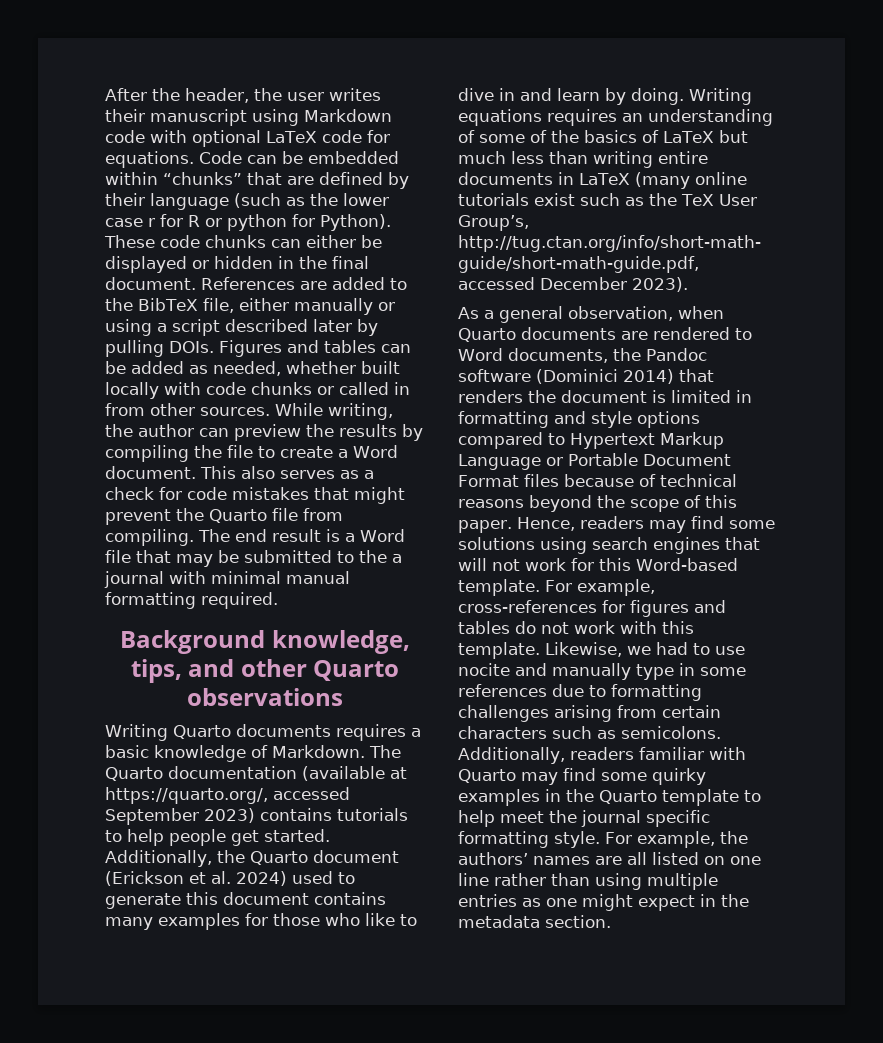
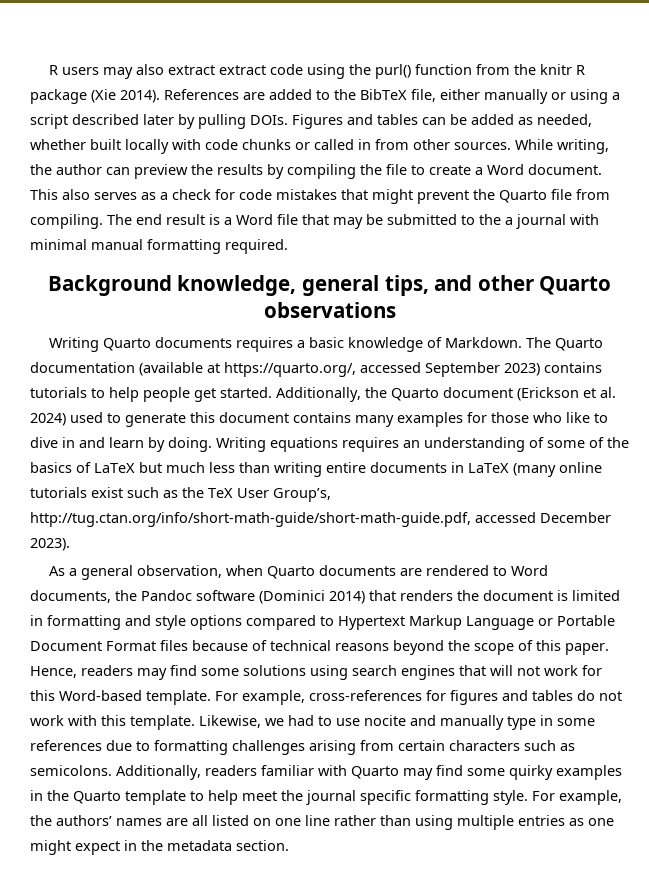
- After the header, the user writes their manuscript using Markdown code with optional LaTeX code for equations. Code can be embedded within “chunks” that are defined by their language (such as the lower case r for R or python for Python). These code chunks can either be displayed or hidden in the final document.
+ R users may also extract extract code using the purl() function from the knitr R package (Xie 2014).
- Background knowledge, tips, and other Quarto observations
+ Background knowledge, general tips, and other Quarto observations

